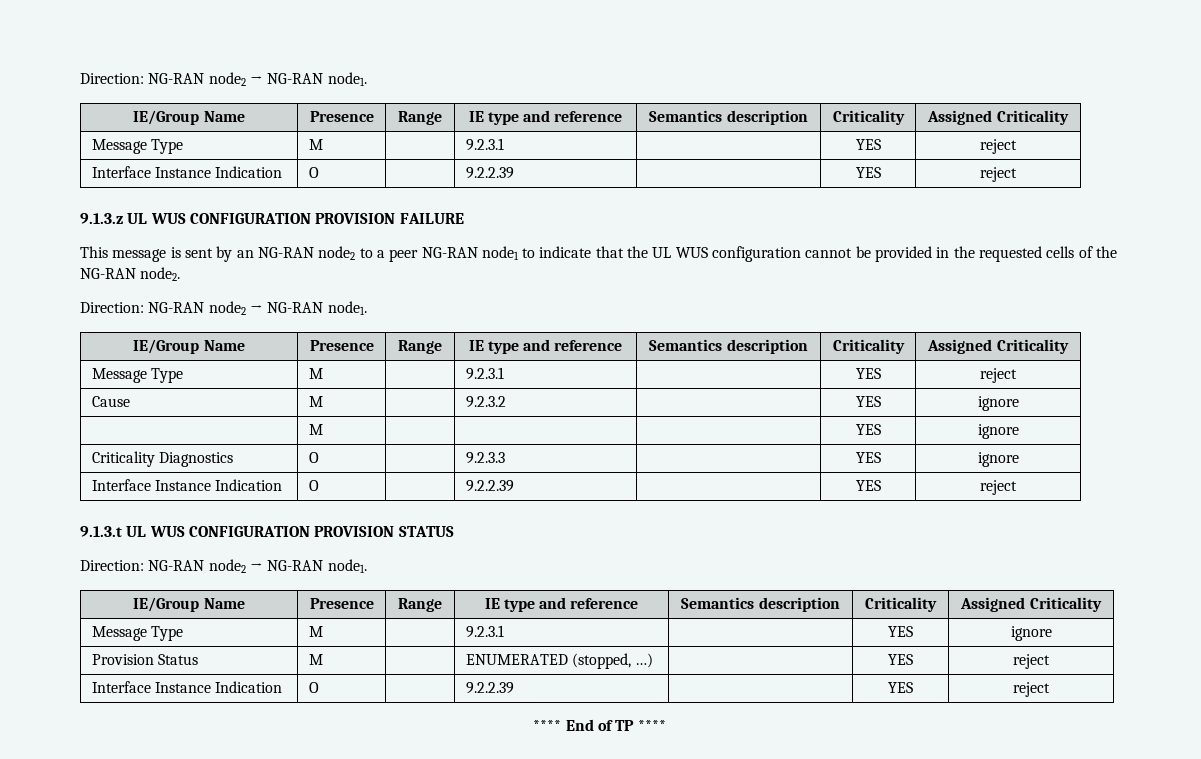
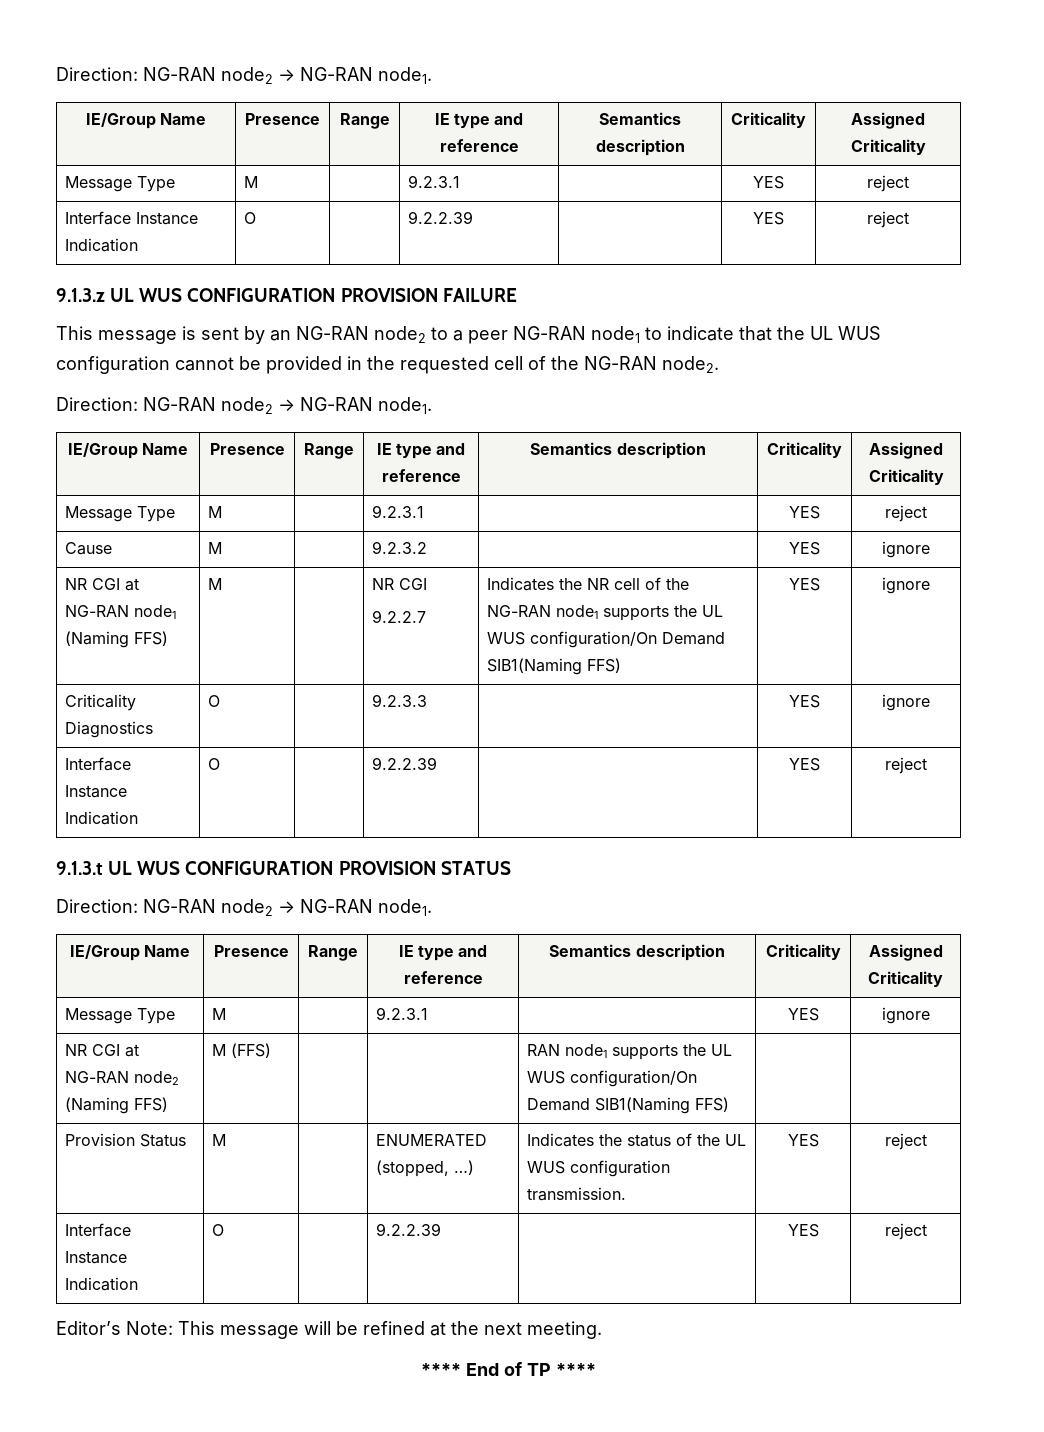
- This message is sent by an NG-RAN node2 to a peer NG-RAN node1 to indicate that the UL WUS configuration cannot be provided in the requested cells of the NG-RAN node2.
+ This message is sent by an NG-RAN node2 to a peer NG-RAN node1 to indicate that the UL WUS configuration cannot be provided in the requested cell of the NG-RAN node2.
- | M | | | | YES | ignore
+ NR CGI at NG-RAN node1 (Naming FFS) | M | | NR CGI
+ 9.2.2.7 | Indicates the NR cell of the NG-RAN node1 supports the UL WUS configuration/On Demand SIB1(Naming FFS) | YES | ignore
+ NR CGI at NG-RAN node2 (Naming FFS) | M (FFS) | | | RAN node1 supports the UL WUS configuration/On Demand SIB1(Naming FFS) | |
- Provision Status | M | | ENUMERATED (stopped, …) | | YES | reject
+ Provision Status | M | | ENUMERATED (stopped, …) | Indicates the status of the UL WUS configuration transmission. | YES | reject
  Interface Instance Indication | O | | 9.2.2.39 | | YES | reject
+ Editor’s Note: This message will be refined at the next meeting.

